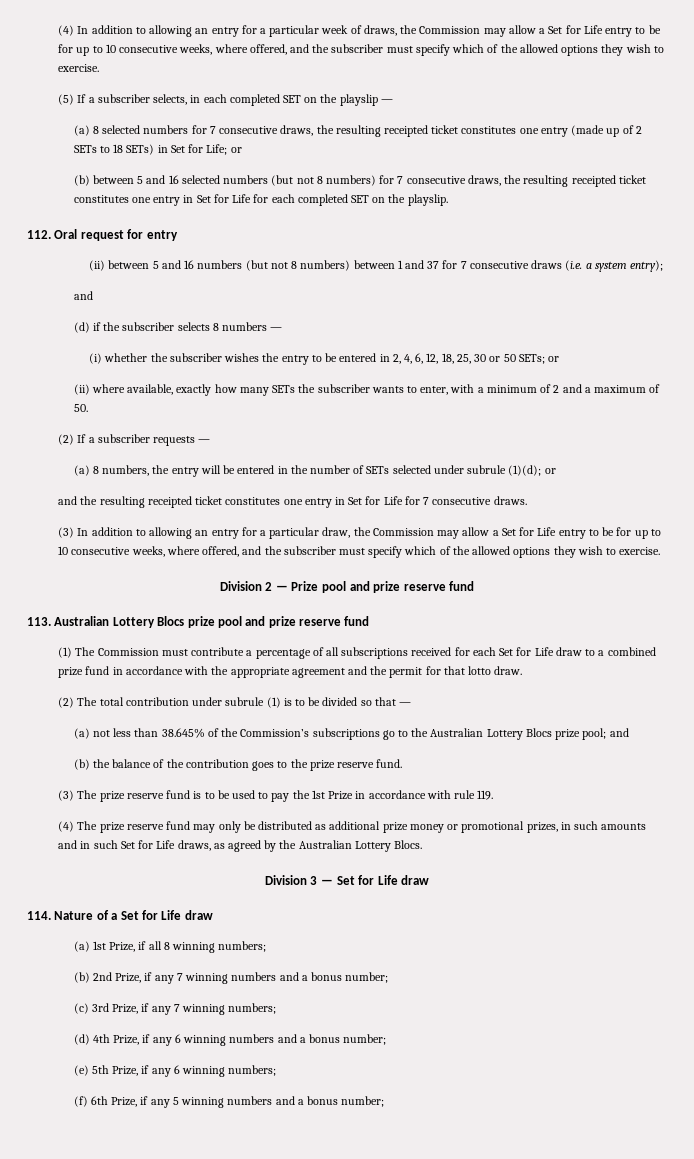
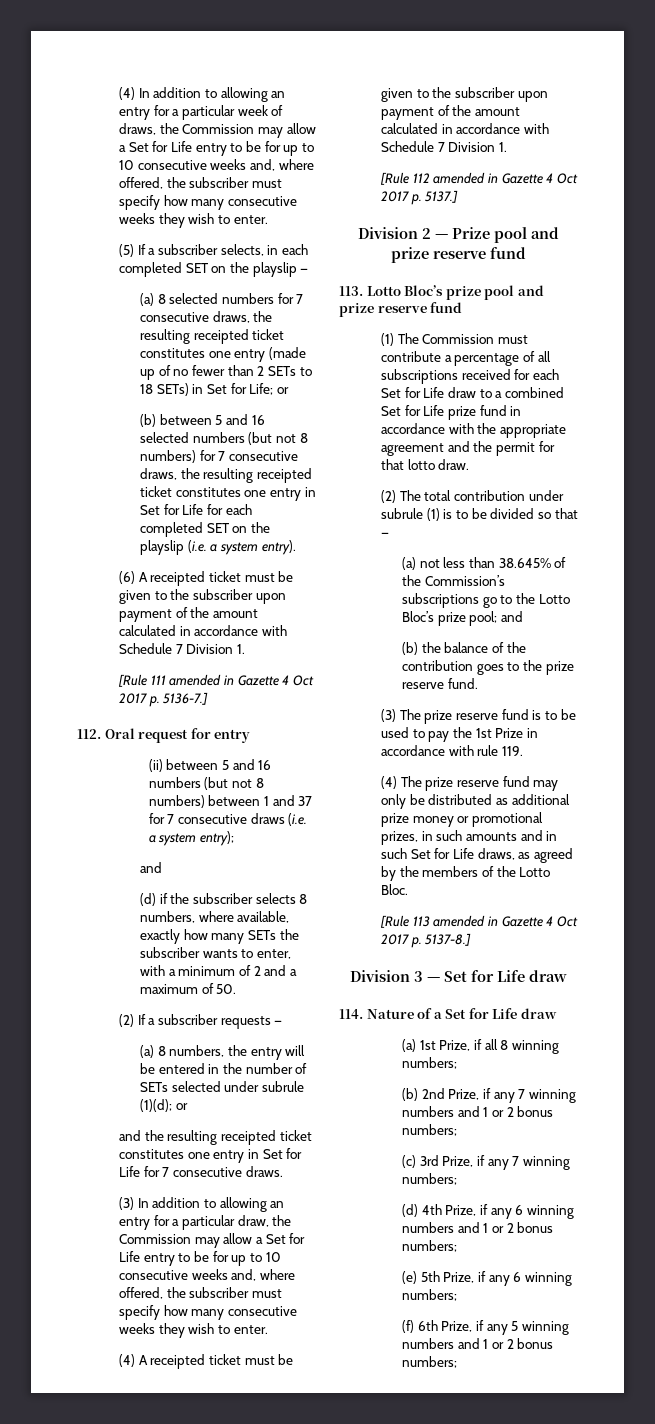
- (4) In addition to allowing an entry for a particular week of draws, the Commission may allow a Set for Life entry to be for up to 10 consecutive weeks, where offered, and the subscriber must specify which of the allowed options they wish to exercise.
+ (4) In addition to allowing an entry for a particular week of draws, the Commission may allow a Set for Life entry to be for up to 10 consecutive weeks and, where offered, the subscriber must specify how many consecutive weeks they wish to enter.
- (a) 8 selected numbers for 7 consecutive draws, the resulting receipted ticket constitutes one entry (made up of 2 SETs to 18 SETs) in Set for Life; or
+ (a) 8 selected numbers for 7 consecutive draws, the resulting receipted ticket constitutes one entry (made up of no fewer than 2 SETs to 18 SETs) in Set for Life; or
- (b) between 5 and 16 selected numbers (but not 8 numbers) for 7 consecutive draws, the resulting receipted ticket constitutes one entry in Set for Life for each completed SET on the playslip.
+ (b) between 5 and 16 selected numbers (but not 8 numbers) for 7 consecutive draws, the resulting receipted ticket constitutes one entry in Set for Life for each completed SET on the playslip (i.e. a system entry).
+ (6) A receipted ticket must be given to the subscriber upon payment of the amount calculated in accordance with Schedule 7 Division 1.
+ [Rule 111 amended in Gazette 4 Oct 2017 p. 5136-7.]
- (d) if the subscriber selects 8 numbers —
- (i) whether the subscriber wishes the entry to be entered in 2, 4, 6, 12, 18, 25, 30 or 50 SETs; or
- (ii) where available, exactly how many SETs the subscriber wants to enter, with a minimum of 2 and a maximum of 50.
+ (d) if the subscriber selects 8 numbers, where available, exactly how many SETs the subscriber wants to enter, with a minimum of 2 and a maximum of 50.
- (3) In addition to allowing an entry for a particular draw, the Commission may allow a Set for Life entry to be for up to 10 consecutive weeks, where offered, and the subscriber must specify which of the allowed options they wish to exercise.
+ (3) In addition to allowing an entry for a particular draw, the Commission may allow a Set for Life entry to be for up to 10 consecutive weeks and, where offered, the subscriber must specify how many consecutive weeks they wish to enter.
+ (4) A receipted ticket must be given to the subscriber upon payment of the amount calculated in accordance with Schedule 7 Division 1.
+ [Rule 112 amended in Gazette 4 Oct 2017 p. 5137.]
- 113. Australian Lottery Blocs prize pool and prize reserve fund
+ 113. Lotto Bloc’s prize pool and prize reserve fund
- (1) The Commission must contribute a percentage of all subscriptions received for each Set for Life draw to a combined prize fund in accordance with the appropriate agreement and the permit for that lotto draw.
+ (1) The Commission must contribute a percentage of all subscriptions received for each Set for Life draw to a combined Set for Life prize fund in accordance with the appropriate agreement and the permit for that lotto draw.
- (a) not less than 38.645% of the Commission’s subscriptions go to the Australian Lottery Blocs prize pool; and
+ (a) not less than 38.645% of the Commission’s subscriptions go to the Lotto Bloc’s prize pool; and
- (4) The prize reserve fund may only be distributed as additional prize money or promotional prizes, in such amounts and in such Set for Life draws, as agreed by the Australian Lottery Blocs.
+ (4) The prize reserve fund may only be distributed as additional prize money or promotional prizes, in such amounts and in such Set for Life draws, as agreed by the members of the Lotto Bloc.
+ [Rule 113 amended in Gazette 4 Oct 2017 p. 5137-8.]
- (b) 2nd Prize, if any 7 winning numbers and a bonus number;
+ (b) 2nd Prize, if any 7 winning numbers and 1 or 2 bonus numbers;
- (d) 4th Prize, if any 6 winning numbers and a bonus number;
+ (d) 4th Prize, if any 6 winning numbers and 1 or 2 bonus numbers;
- (f) 6th Prize, if any 5 winning numbers and a bonus number;
+ (f) 6th Prize, if any 5 winning numbers and 1 or 2 bonus numbers;

